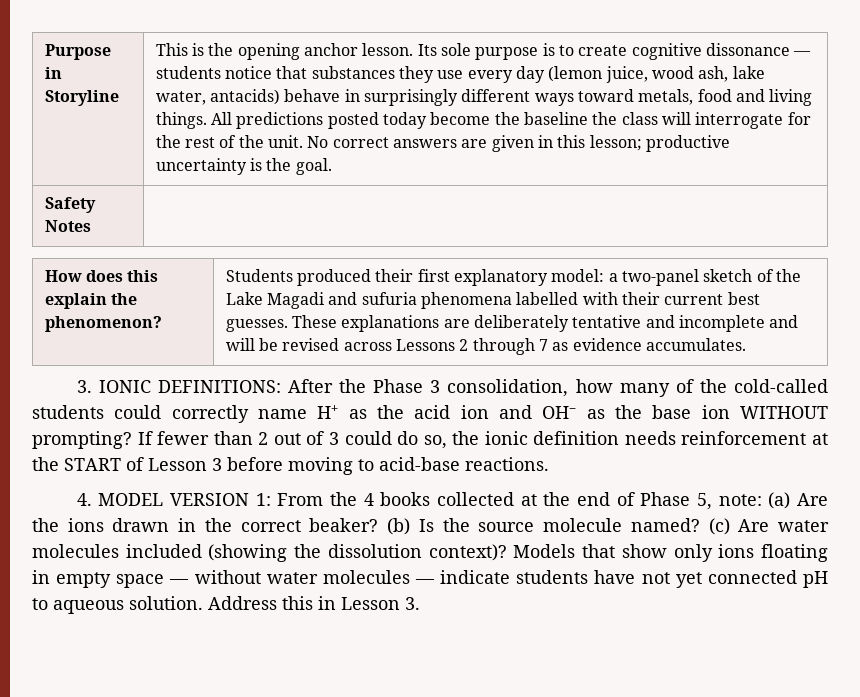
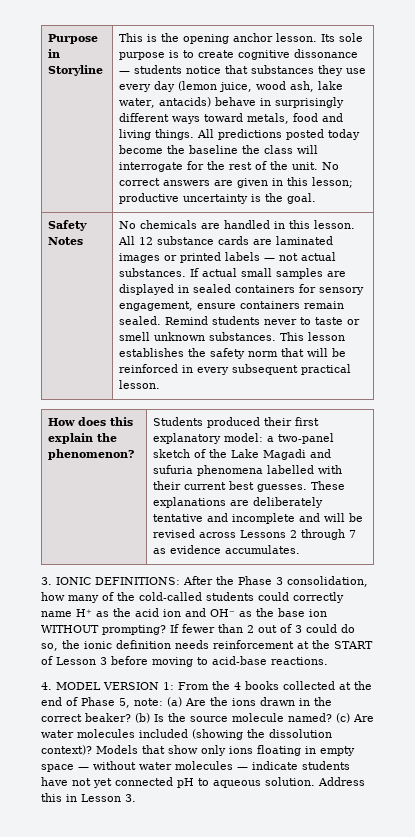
+ No chemicals are handled in this lesson. All 12 substance cards are laminated images or printed labels — not actual substances. If actual small samples are displayed in sealed containers for sensory engagement, ensure containers remain sealed. Remind students never to taste or smell unknown substances. This lesson establishes the safety norm that will be reinforced in every subsequent practical lesson.

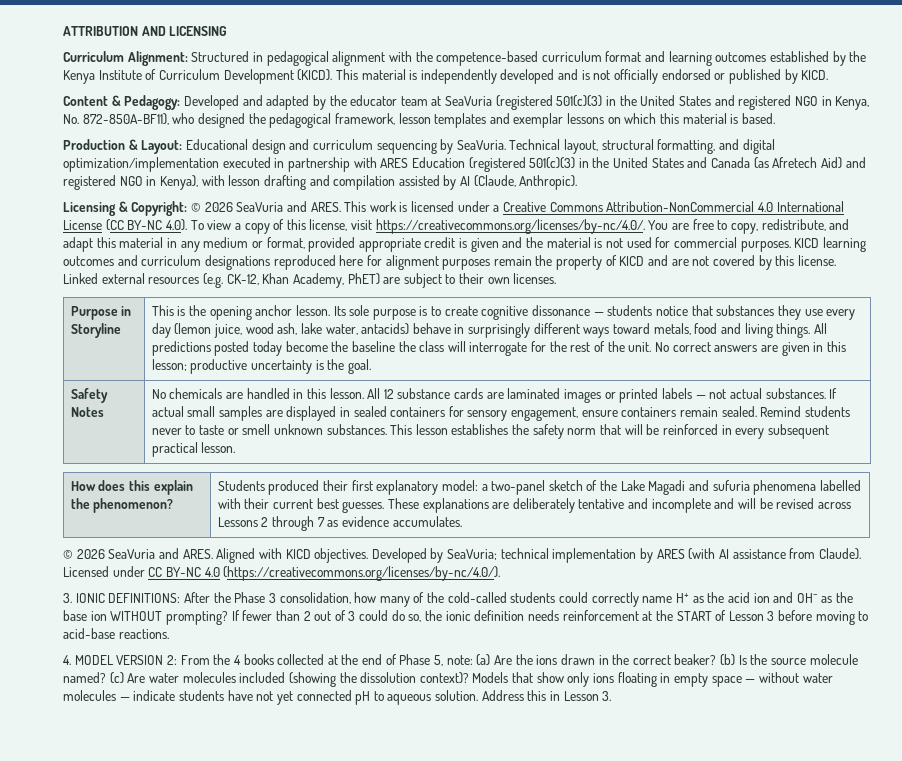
+ ATTRIBUTION AND LICENSING
+ Curriculum Alignment: Structured in pedagogical alignment with the competence-based curriculum format and learning outcomes established by the Kenya Institute of Curriculum Development (KICD). This material is independently developed and is not officially endorsed or published by KICD.
+ Content & Pedagogy: Developed and adapted by the educator team at SeaVuria (registered 501(c)(3) in the United States and registered NGO in Kenya, No. 872-850A-BF11), who designed the pedagogical framework, lesson templates and exemplar lessons on which this material is based.
+ Production & Layout: Educational design and curriculum sequencing by SeaVuria. Technical layout, structural formatting, and digital optimization/implementation executed in partnership with ARES Education (registered 501(c)(3) in the United States and Canada (as Afretech Aid) and registered NGO in Kenya), with lesson drafting and compilation assisted by AI (Claude, Anthropic).
+ Licensing & Copyright: © 2026 SeaVuria and ARES. This work is licensed under a Creative Commons Attribution-NonCommercial 4.0 International License (CC BY-NC 4.0). To view a copy of this license, visit https://creativecommons.org/licenses/by-nc/4.0/. You are free to copy, redistribute, and adapt this material in any medium or format, provided appropriate credit is given and the material is not used for commercial purposes. KICD learning outcomes and curriculum designations reproduced here for alignment purposes remain the property of KICD and are not covered by this license. Linked external resources (e.g. CK-12, Khan Academy, PhET) are subject to their own licenses.
+ © 2026 SeaVuria and ARES. Aligned with KICD objectives. Developed by SeaVuria; technical implementation by ARES (with AI assistance from Claude). Licensed under CC BY-NC 4.0 (https://creativecommons.org/licenses/by-nc/4.0/).
- 4. MODEL VERSION 1: From the 4 books collected at the end of Phase 5, note: (a) Are the ions drawn in the correct beaker?
+ 4. MODEL VERSION 2: From the 4 books collected at the end of Phase 5, note: (a) Are the ions drawn in the correct beaker?

